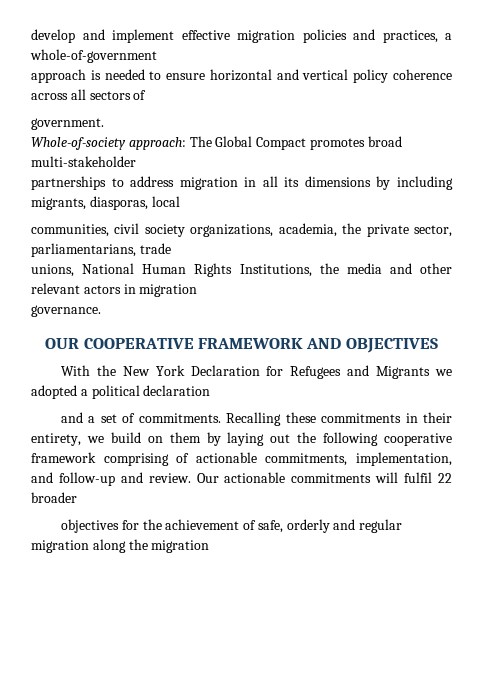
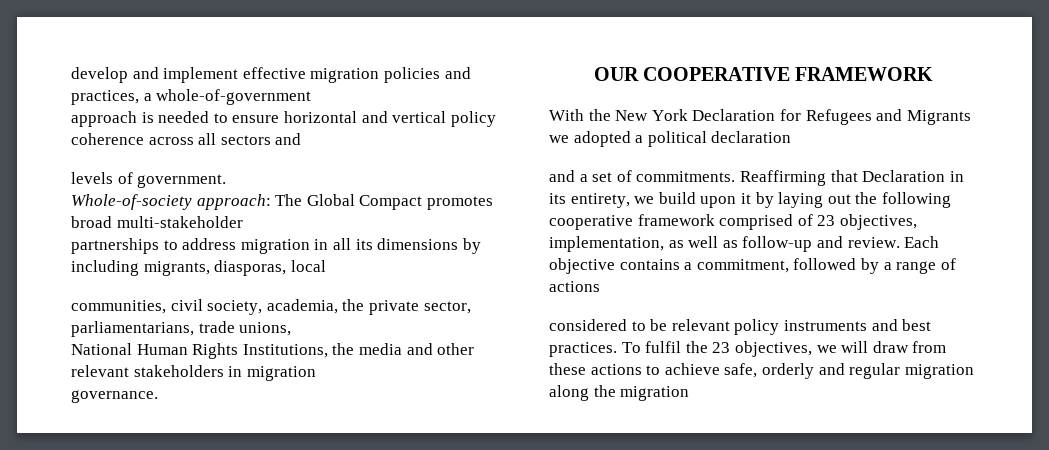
- approach is needed to ensure horizontal and vertical policy coherence across all sectors of
- government.
+ approach is needed to ensure horizontal and vertical policy coherence across all sectors and
+ levels of government.
- communities, civil society organizations, academia, the private sector, parliamentarians, trade
- unions, National Human Rights Institutions, the media and other relevant actors in migration
+ communities, civil society, academia, the private sector, parliamentarians, trade unions,
+ National Human Rights Institutions, the media and other relevant stakeholders in migration
- OUR COOPERATIVE FRAMEWORK AND OBJECTIVES
+ OUR COOPERATIVE FRAMEWORK
- Recalling these commitments in their entirety, we build on them by laying out the following cooperative framework comprising of actionable commitments, implementation, and follow-up and review. Our actionable commitments will fulfil 22 broader
- objectives for the achievement of safe, orderly and regular migration along the migration
+ Reaffirming that Declaration in its entirety, we build upon it by laying out the following cooperative framework comprised of 23 objectives, implementation, as well as follow-up and review. Each objective contains a commitment, followed by a range of actions
+ considered to be relevant policy instruments and best practices. To fulfil the 23 objectives, we will draw from these actions to achieve safe, orderly and regular migration along the migration

